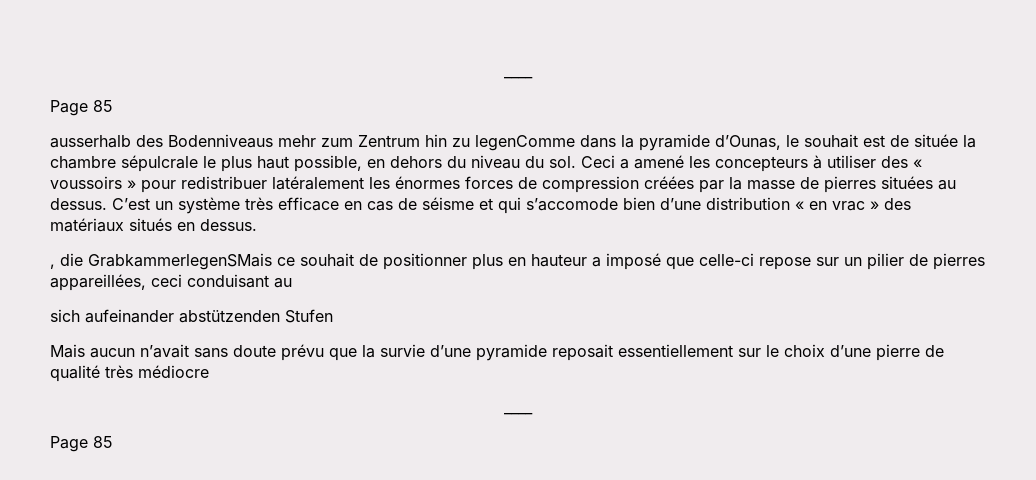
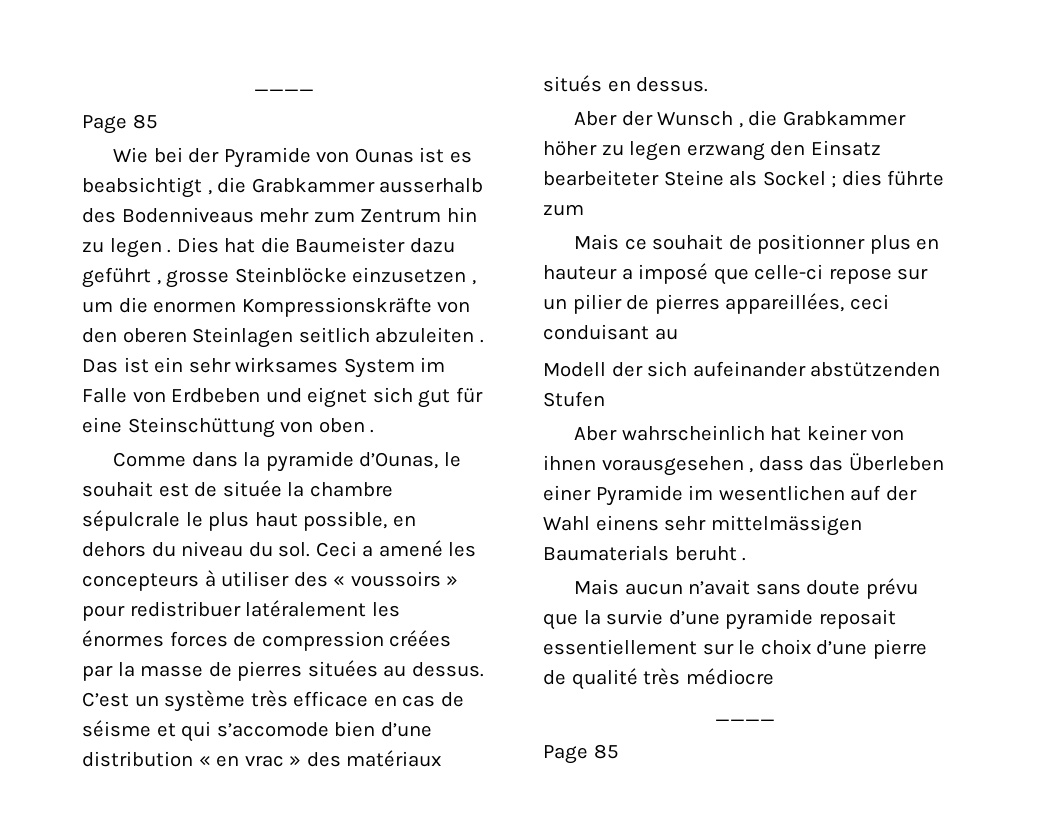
- ausserhalb des Bodenniveaus mehr zum Zentrum hin zu legenComme dans la pyramide d’Ounas, le souhait est de située la chambre sépulcrale le plus haut possible, en dehors du niveau du sol.
+ Wie bei der Pyramide von Ounas ist es beabsichtigt , die Grabkammer ausserhalb des Bodenniveaus mehr zum Zentrum hin zu legen . Dies hat die Baumeister dazu geführt , grosse Steinblöcke einzusetzen , um die enormen Kompressionskräfte von den oberen Steinlagen seitlich abzuleiten . Das ist ein sehr wirksames System im Falle von Erdbeben und eignet sich gut für eine Steinschüttung von oben .
+ Comme dans la pyramide d’Ounas, le souhait est de située la chambre sépulcrale le plus haut possible, en dehors du niveau du sol.
- , die GrabkammerlegenSMais ce souhait de positionner plus en hauteur a imposé que celle-ci repose sur un pilier de pierres appareillées, ceci conduisant au
+ Aber der Wunsch , die Grabkammer höher zu legen erzwang den Einsatz bearbeiteter Steine als Sockel ; dies führte zum
+ Mais ce souhait de positionner plus en hauteur a imposé que celle-ci repose sur un pilier de pierres appareillées, ceci conduisant au
- sich aufeinander abstützenden Stufen
+ Modell der sich aufeinander abstützenden Stufen
+ Aber wahrscheinlich hat keiner von ihnen vorausgesehen , dass das Überleben einer Pyramide im wesentlichen auf der Wahl einens sehr mittelmässigen Baumaterials beruht .

